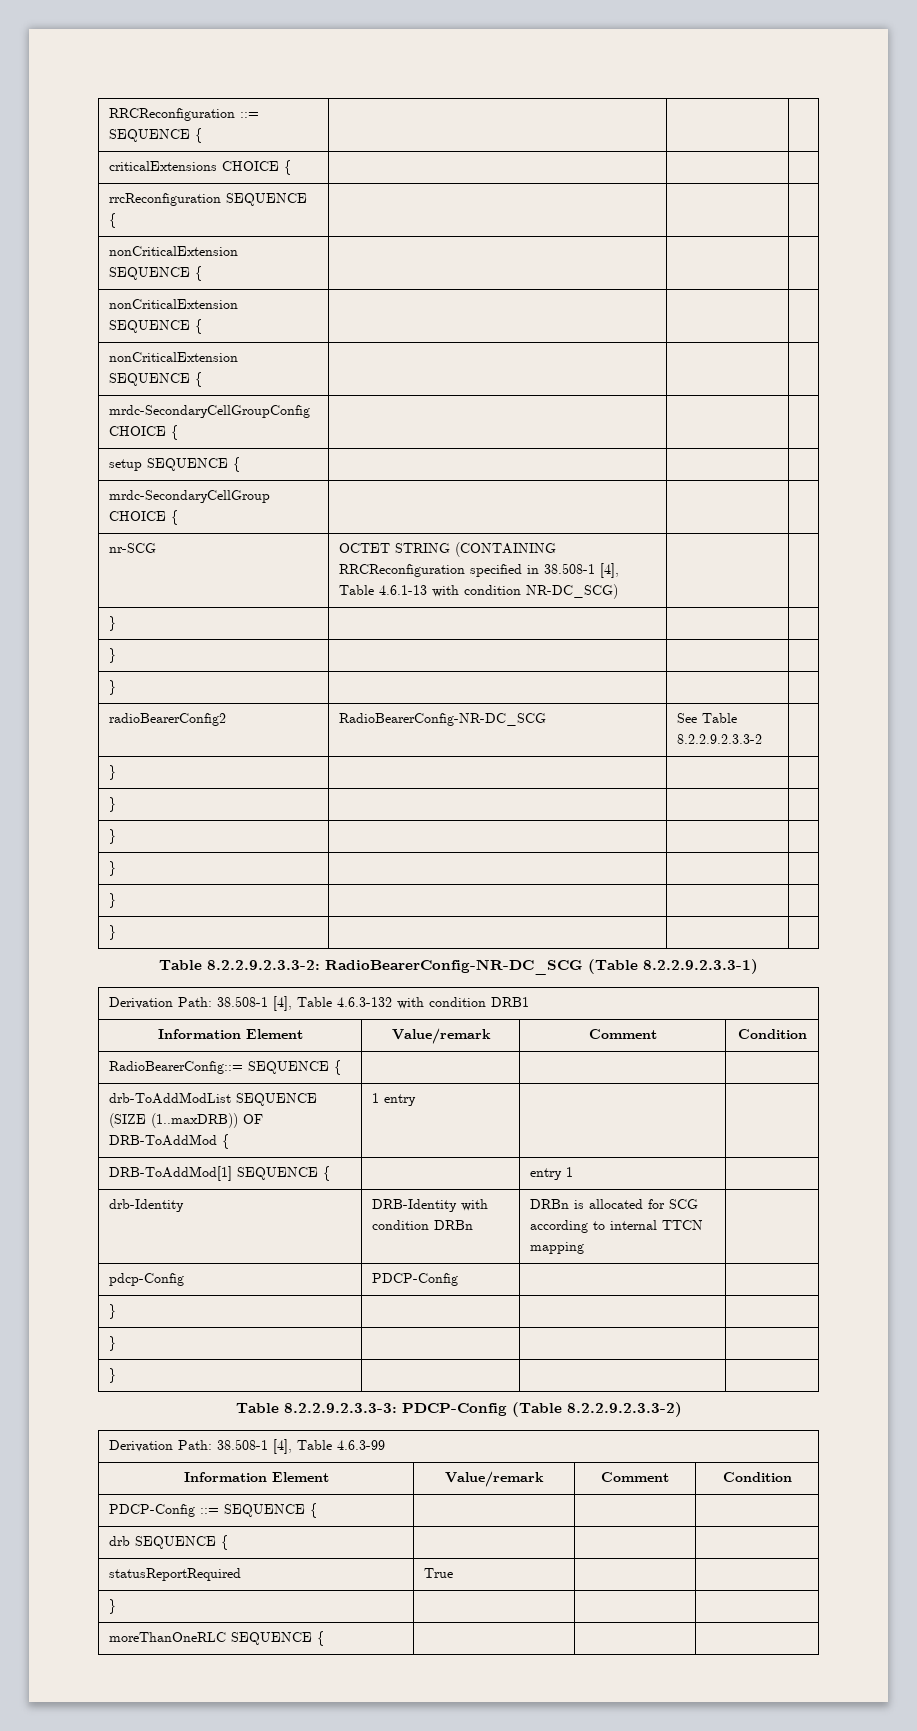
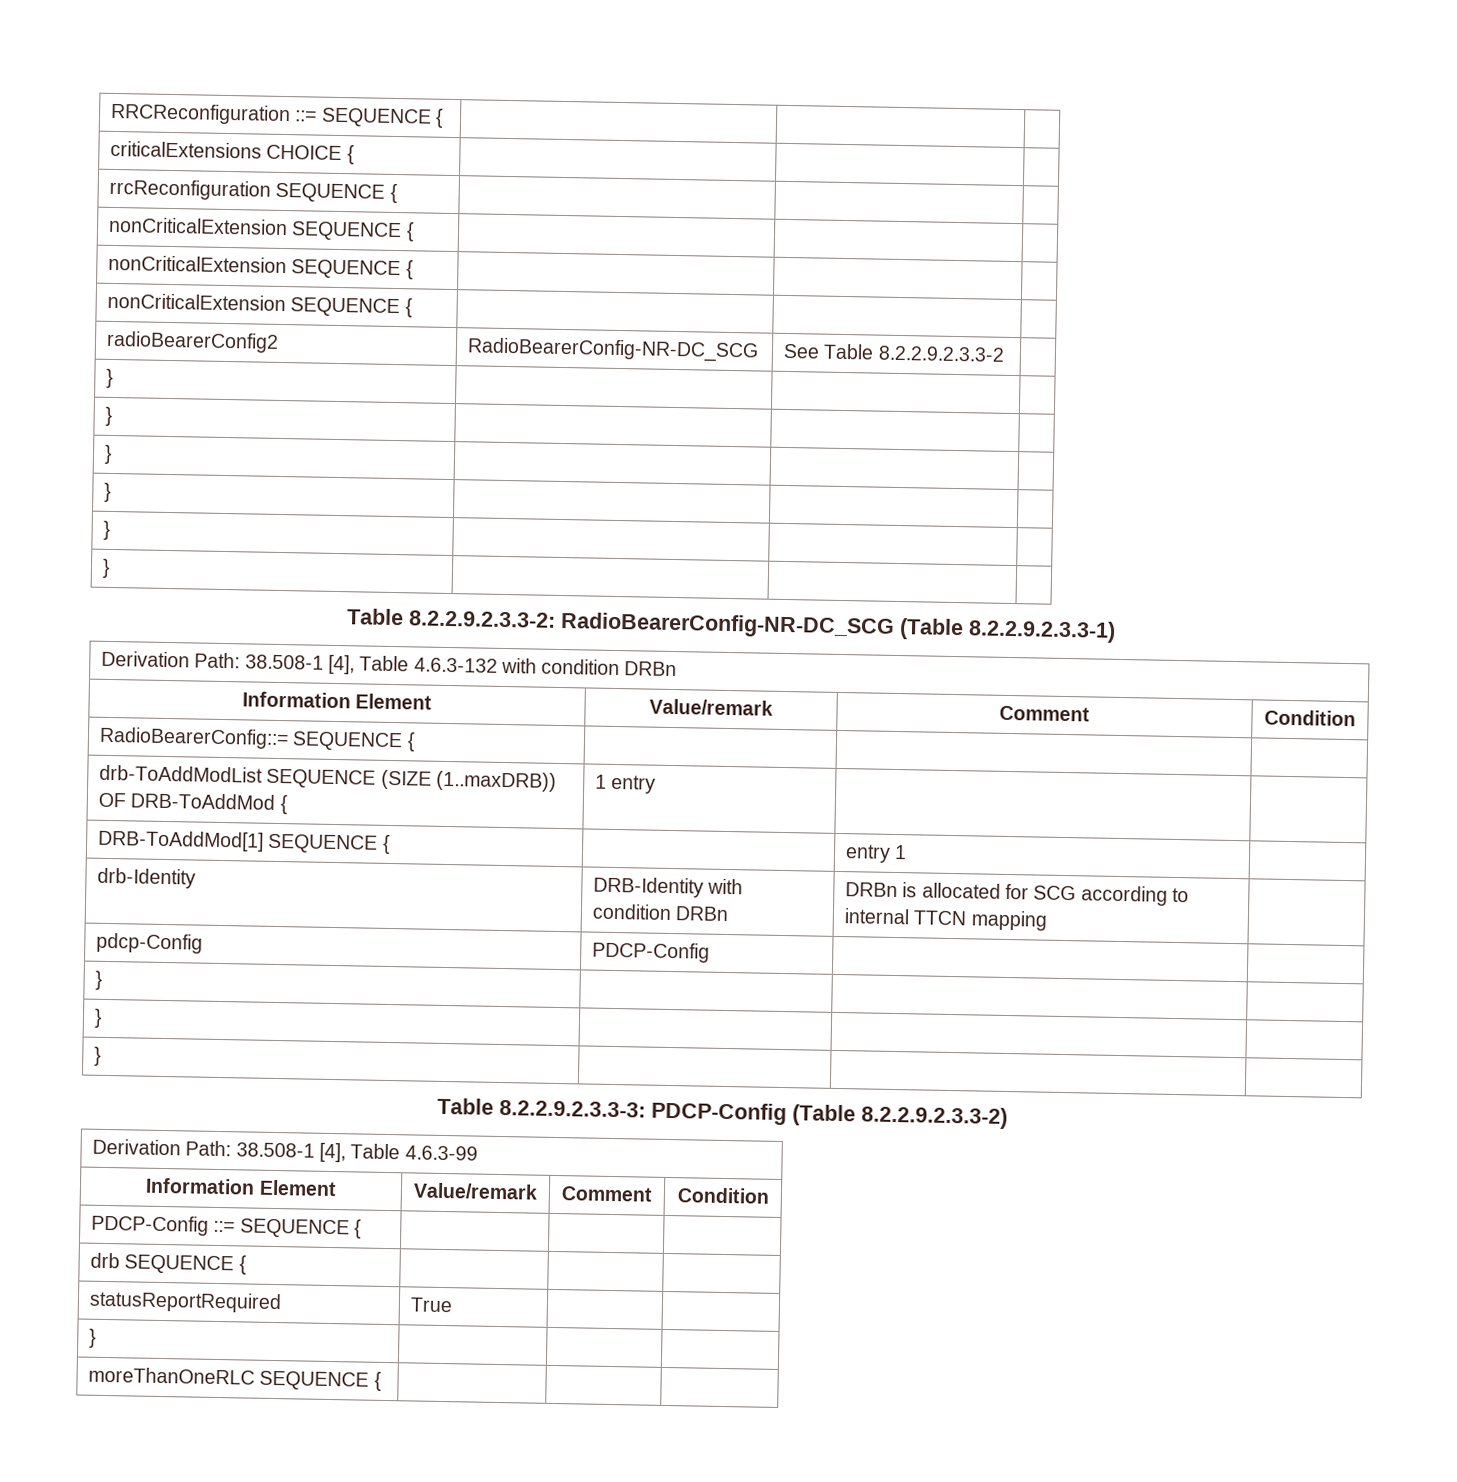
- mrdc-SecondaryCellGroupConfig CHOICE { | | |
- setup SEQUENCE { | | |
- mrdc-SecondaryCellGroup CHOICE { | | |
- nr-SCG | OCTET STRING (CONTAINING RRCReconfiguration specified in 38.508-1 [4], Table 4.6.1-13 with condition NR-DC_SCG) | |
- } | | |
- } | | |
- } | | |
- Derivation Path: 38.508-1 [4], Table 4.6.3-132 with condition DRB1
+ Derivation Path: 38.508-1 [4], Table 4.6.3-132 with condition DRBn

